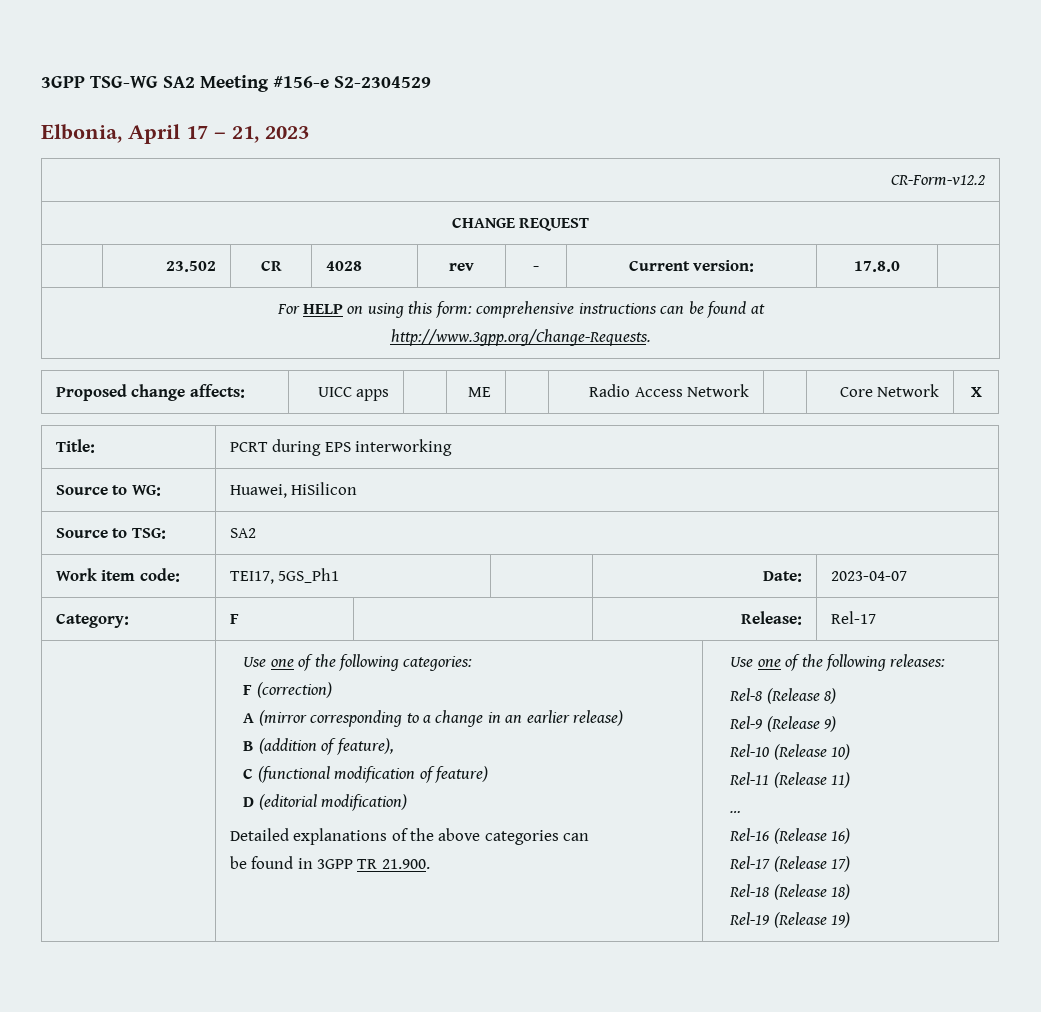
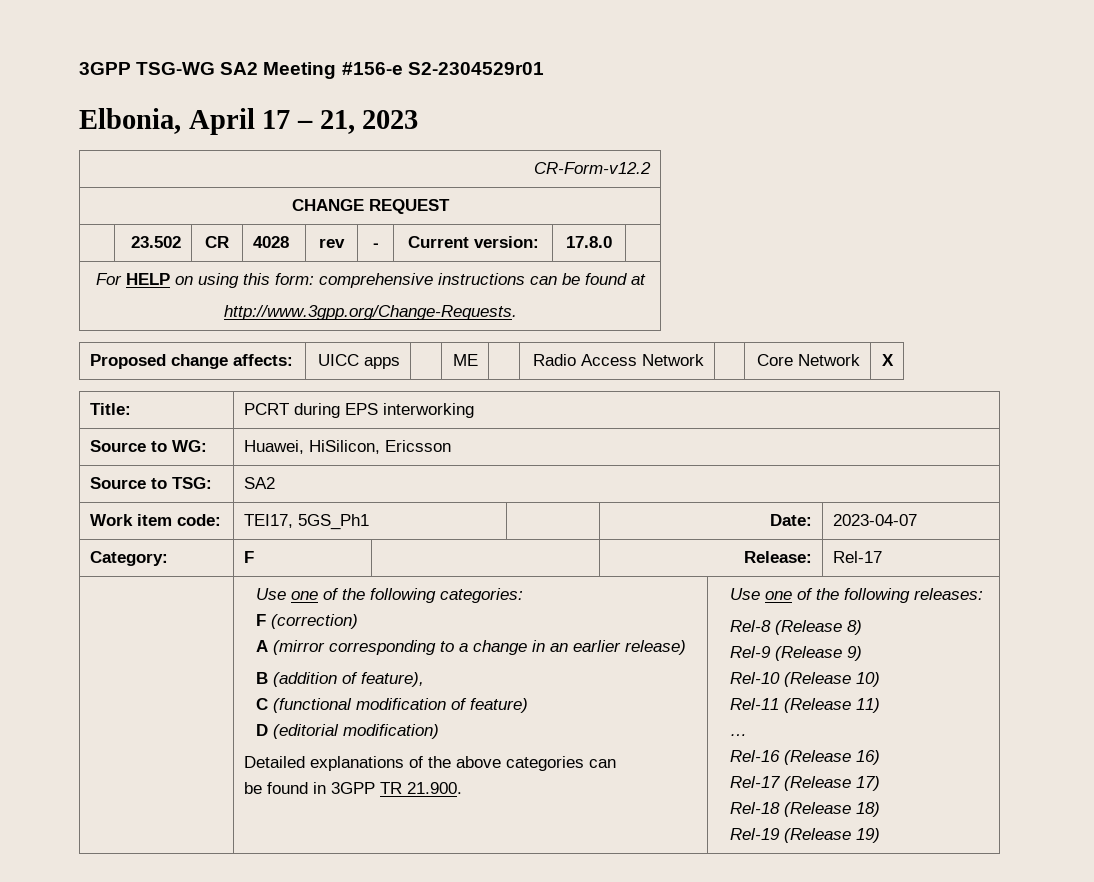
- 3GPP TSG-WG SA2 Meeting #156-e S2-2304529
+ 3GPP TSG-WG SA2 Meeting #156-e S2-2304529r01
- Source to WG: | Huawei, HiSilicon
+ Source to WG: | Huawei, HiSilicon, Ericsson

